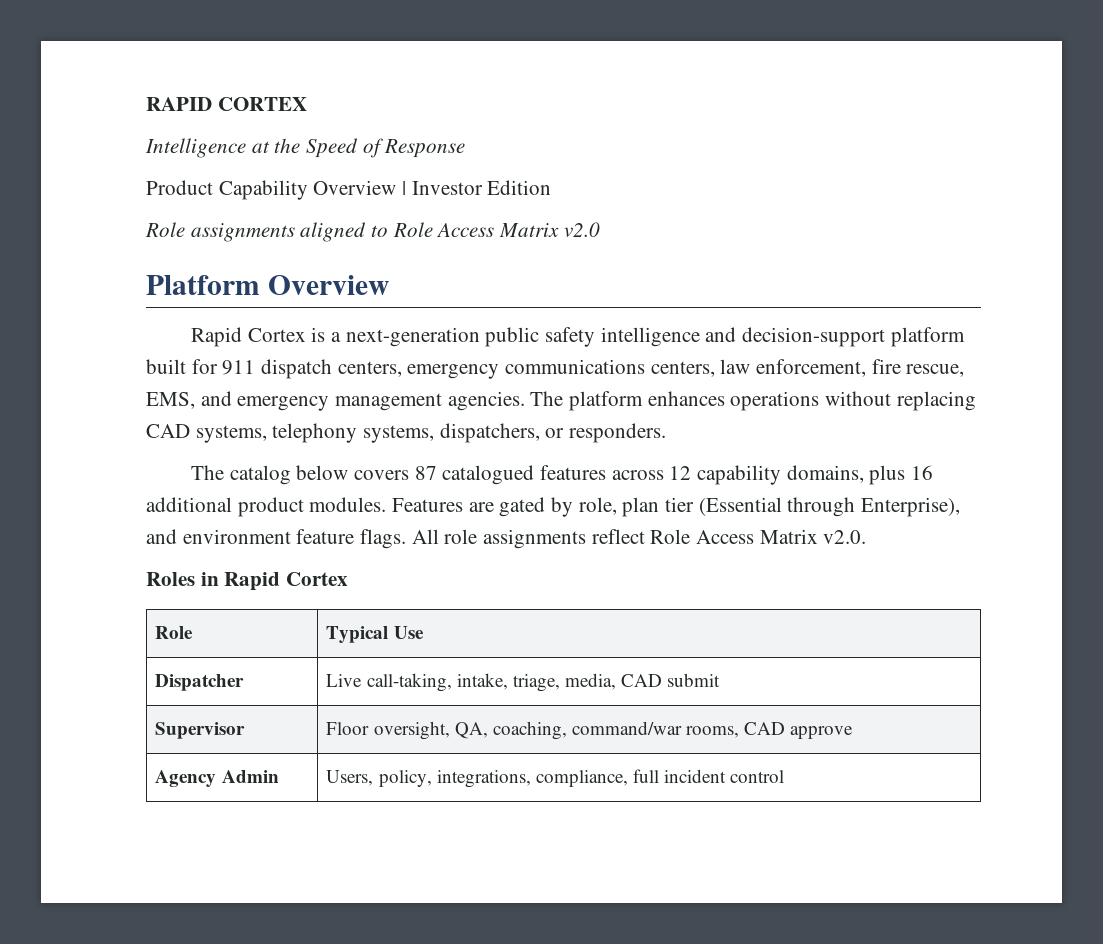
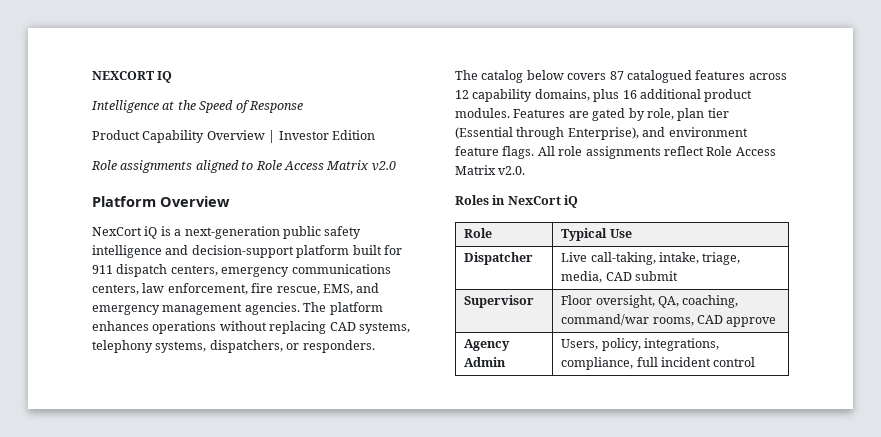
- RAPID CORTEX
+ NEXCORT IQ
- Rapid Cortex is a next-generation public safety intelligence and decision-support platform built for 911 dispatch centers, emergency communications centers, law enforcement, fire rescue, EMS, and emergency management agencies.
+ NexCort iQ is a next-generation public safety intelligence and decision-support platform built for 911 dispatch centers, emergency communications centers, law enforcement, fire rescue, EMS, and emergency management agencies.
- Roles in Rapid Cortex
+ Roles in NexCort iQ

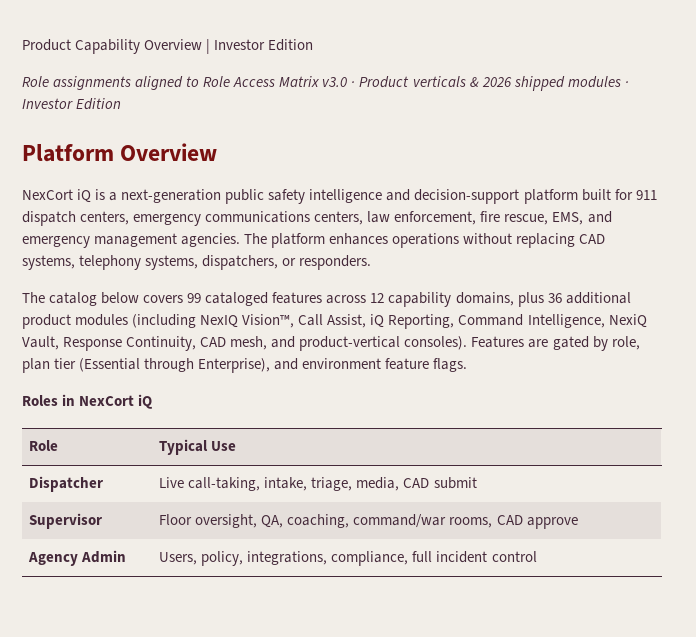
- NEXCORT IQ
- Intelligence at the Speed of Response
- Role assignments aligned to Role Access Matrix v2.0
+ Role assignments aligned to Role Access Matrix v3.0 · Product verticals & 2026 shipped modules · Investor Edition
- The catalog below covers 87 catalogued features across 12 capability domains, plus 16 additional product modules.
+ The catalog below covers 99 cataloged features across 12 capability domains, plus 36 additional product modules (including NexIQ Vision™, Call Assist, iQ Reporting, Command Intelligence, NexiQ Vault, Response Continuity, CAD mesh, and product-vertical consoles).
- All role assignments reflect Role Access Matrix v2.0.

